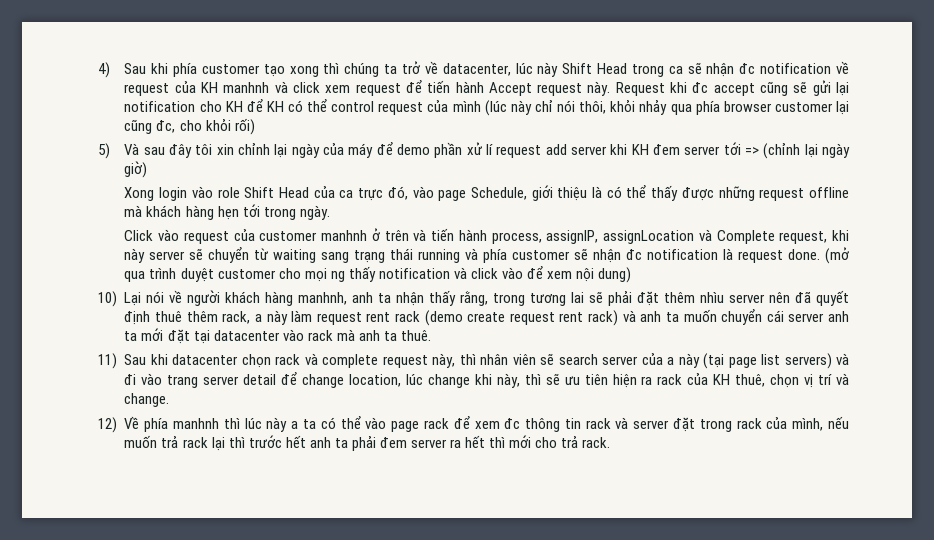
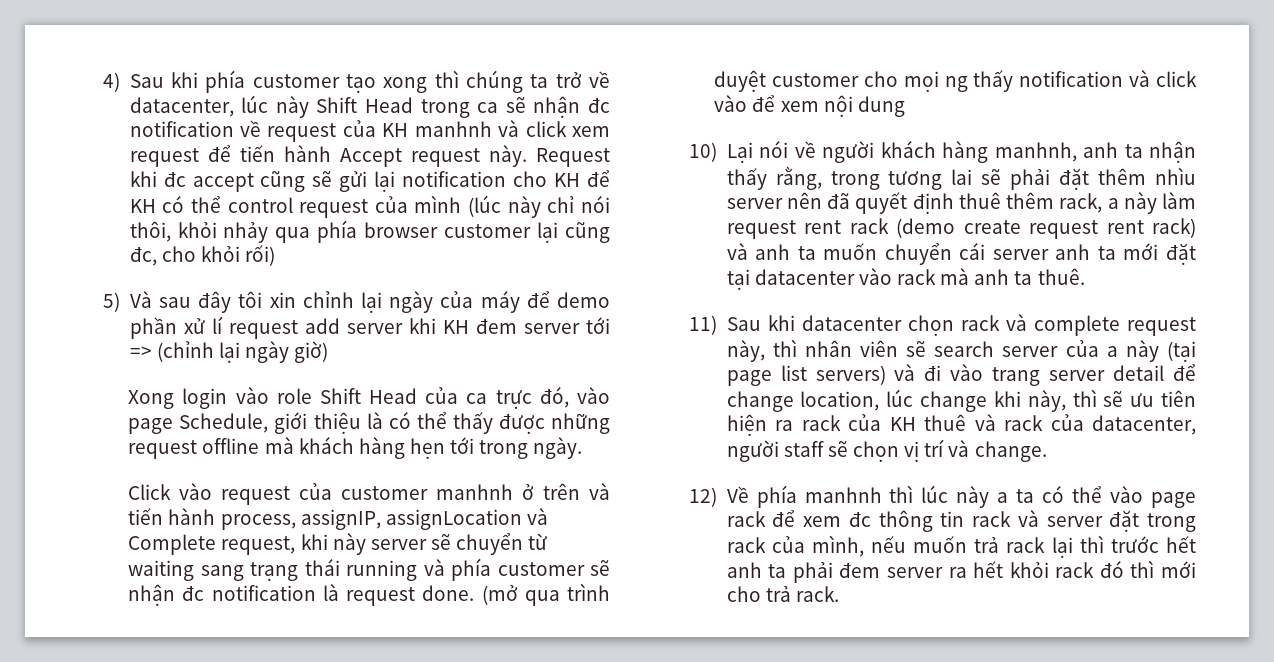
- (mở qua trình duyệt customer cho mọi ng thấy notification và click vào để xem nội dung)
+ (mở qua trình duyệt customer cho mọi ng thấy notification và click vào để xem nội dung
- 11) Sau khi datacenter chọn rack và complete request này, thì nhân viên sẽ search server của a này (tại page list servers) và đi vào trang server detail để change location, lúc change khi này, thì sẽ ưu tiên hiện ra rack của KH thuê, chọn vị trí và change.
+ 11) Sau khi datacenter chọn rack và complete request này, thì nhân viên sẽ search server của a này (tại page list servers) và đi vào trang server detail để change location, lúc change khi này, thì sẽ ưu tiên hiện ra rack của KH thuê và rack của datacenter, người staff sẽ chọn vị trí và change.
- 12) Về phía manhnh thì lúc này a ta có thể vào page rack để xem đc thông tin rack và server đặt trong rack của mình, nếu muốn trả rack lại thì trước hết anh ta phải đem server ra hết thì mới cho trả rack.
+ 12) Về phía manhnh thì lúc này a ta có thể vào page rack để xem đc thông tin rack và server đặt trong rack của mình, nếu muốn trả rack lại thì trước hết anh ta phải đem server ra hết khỏi rack đó thì mới cho trả rack.

